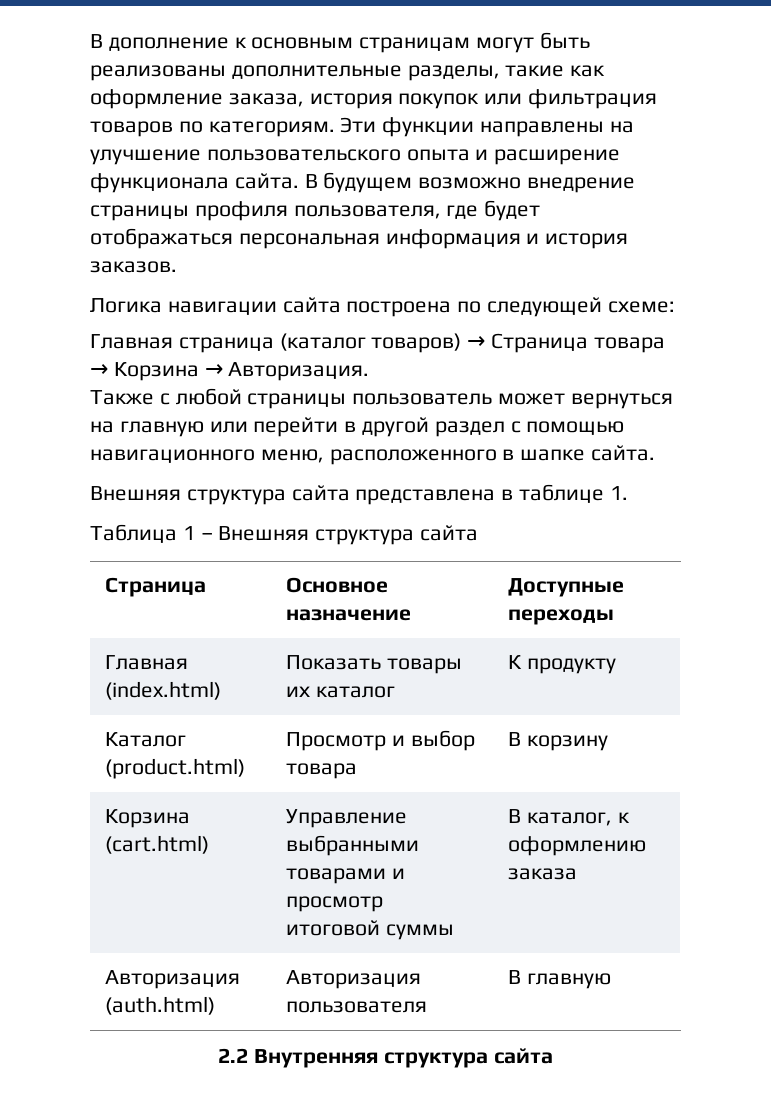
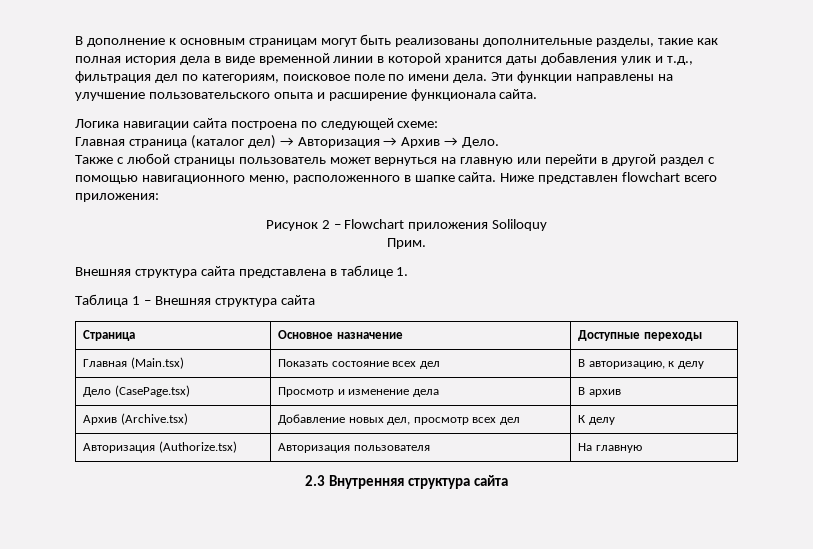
- В дополнение к основным страницам могут быть реализованы дополнительные разделы, такие как оформление заказа, история покупок или фильтрация товаров по категориям.
+ В дополнение к основным страницам могут быть реализованы дополнительные разделы, такие как полная история дела в виде временной линии в которой хранится даты добавления улик и т.д., фильтрация дел по категориям, поисковое поле по имени дела.
- В будущем возможно внедрение страницы профиля пользователя, где будет отображаться персональная информация и история заказов.
- Главная страница (каталог товаров) → Страница товара → Корзина → Авторизация.
+ Главная страница (каталог дел) → Авторизация → Архив → Дело.
+ Ниже представлен flowchart всего приложения:
+ Рисунок 2 – Flowchart приложения Soliloquy
+ Прим.
- Главная (index.html) | Показать товары их каталог | К продукту
- Каталог (product.html) | Просмотр и выбор товара | В корзину
- Корзина (cart.html) | Управление выбранными товарами и просмотр итоговой суммы | В каталог, к оформлению заказа
- Авторизация (auth.html) | Авторизация пользователя | В главную
+ Главная (Main.tsx) | Показать состояние всех дел | В авторизацию, к делу
+ Дело (CasePage.tsx) | Просмотр и изменение дела | В архив
+ Архив (Archive.tsx) | Добавление новых дел, просмотр всех дел | К делу
+ Авторизация (Authorize.tsx) | Авторизация пользователя | На главную
- 2.2 Внутренняя структура сайта
+ 2.3 Внутренняя структура сайта

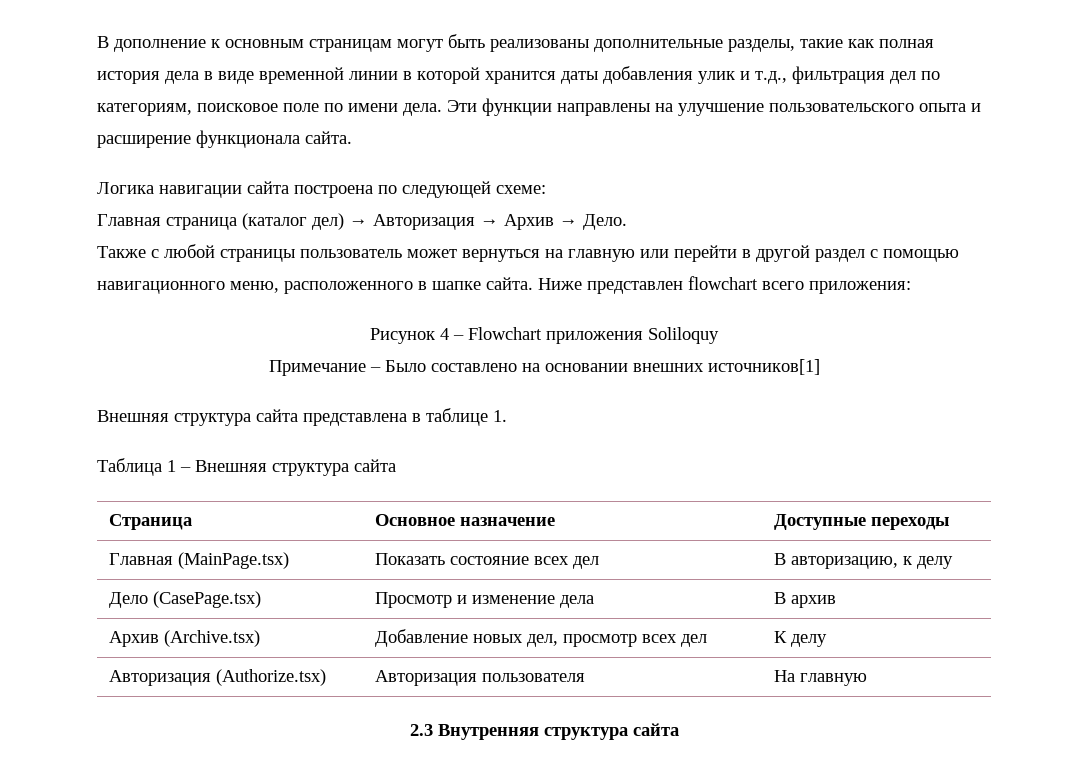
- Рисунок 2 – Flowchart приложения Soliloquy
+ Рисунок 4 – Flowchart приложения Soliloquy
- Прим.
+ Примечание – Было составлено на основании внешних источников[1]
- Главная (Main.tsx) | Показать состояние всех дел | В авторизацию, к делу
+ Главная (MainPage.tsx) | Показать состояние всех дел | В авторизацию, к делу

